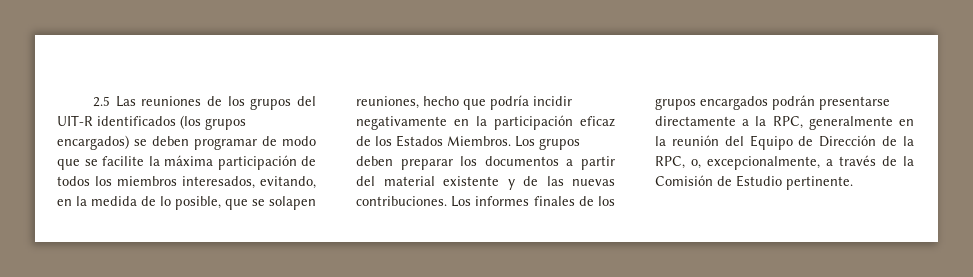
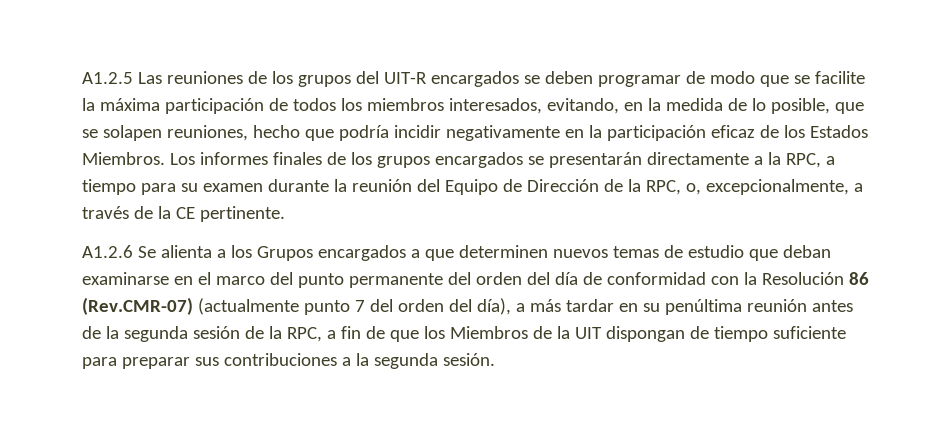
- 2.5 Las reuniones de los grupos del UIT-R identificados (los grupos encargados) se deben programar de modo que se facilite la máxima participación de todos los miembros interesados, evitando, en la medida de lo posible, que se solapen reuniones, hecho que podría incidir negativamente en la participación eficaz de los Estados Miembros.
+ A1.2.5 Las reuniones de los grupos del UIT-R encargados se deben programar de modo que se facilite la máxima participación de todos los miembros interesados, evitando, en la medida de lo posible, que se solapen reuniones, hecho que podría incidir negativamente en la participación eficaz de los Estados Miembros.
- Los grupos deben preparar los documentos a partir del material existente y de las nuevas contribuciones. Los informes finales de los grupos encargados podrán presentarse directamente a la RPC, generalmente en la reunión del Equipo de Dirección de la RPC, o, excepcionalmente, a través de la Comisión de Estudio pertinente.
+ Los informes finales de los grupos encargados se presentarán directamente a la RPC, a tiempo para su examen durante la reunión del Equipo de Dirección de la RPC, o, excepcionalmente, a través de la CE pertinente.
+ A1.2.6 Se alienta a los Grupos encargados a que determinen nuevos temas de estudio que deban examinarse en el marco del punto permanente del orden del día de conformidad con la Resolución 86 (Rev.CMR-07) (actualmente punto 7 del orden del día), a más tardar en su penúltima reunión antes de la segunda sesión de la RPC, a fin de que los Miembros de la UIT dispongan de tiempo suficiente para preparar sus contribuciones a la segunda sesión.

